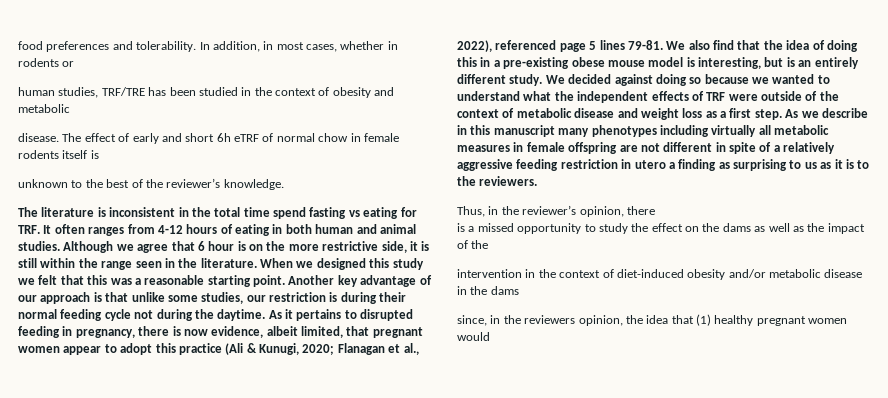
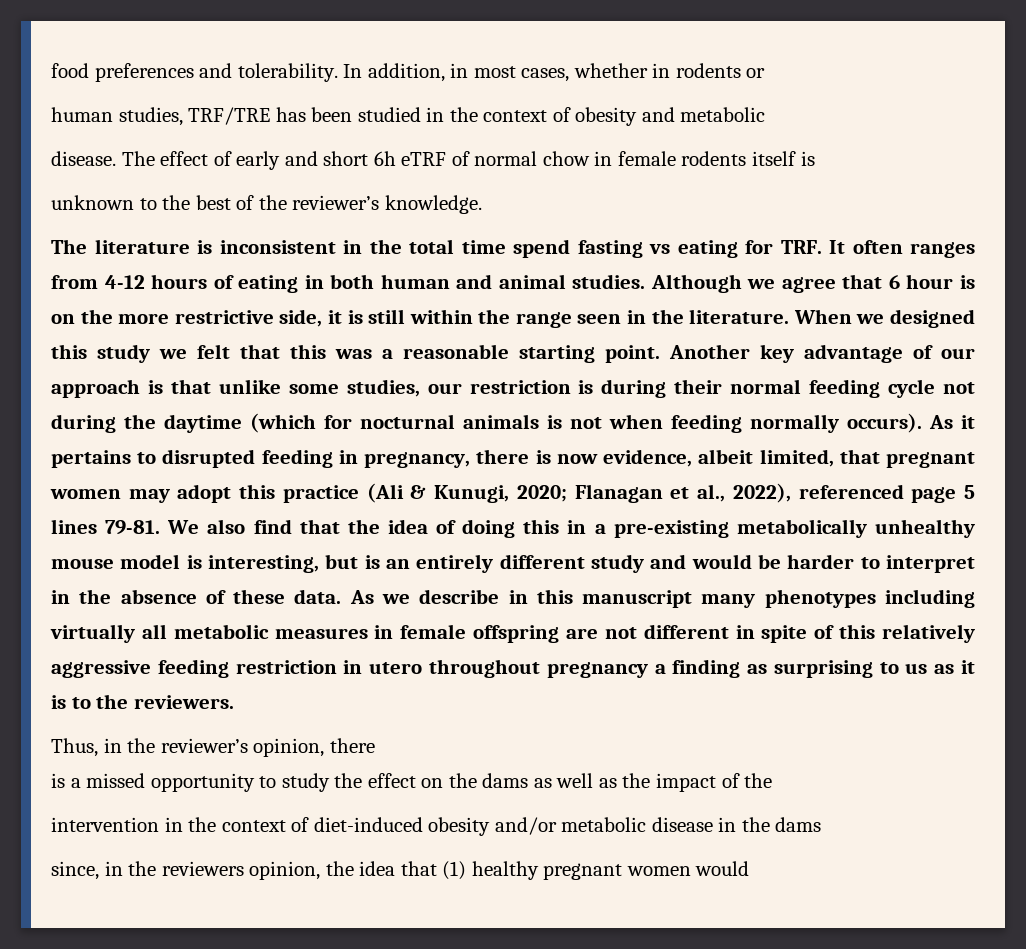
- Another key advantage of our approach is that unlike some studies, our restriction is during their normal feeding cycle not during the daytime.
+ Another key advantage of our approach is that unlike some studies, our restriction is during their normal feeding cycle not during the daytime (which for nocturnal animals is not when feeding normally occurs).
- As it pertains to disrupted feeding in pregnancy, there is now evidence, albeit limited, that pregnant women appear to adopt this practice (Ali & Kunugi, 2020; Flanagan et al., 2022), referenced page 5 lines 79-81.
+ As it pertains to disrupted feeding in pregnancy, there is now evidence, albeit limited, that pregnant women may adopt this practice (Ali & Kunugi, 2020; Flanagan et al., 2022), referenced page 5 lines 79-81.
- We also find that the idea of doing this in a pre-existing obese mouse model is interesting, but is an entirely different study. We decided against doing so because we wanted to understand what the independent effects of TRF were outside of the context of metabolic disease and weight loss as a first step.
+ We also find that the idea of doing this in a pre-existing metabolically unhealthy mouse model is interesting, but is an entirely different study and would be harder to interpret in the absence of these data.
- As we describe in this manuscript many phenotypes including virtually all metabolic measures in female offspring are not different in spite of a relatively aggressive feeding restriction in utero a finding as surprising to us as it is to the reviewers.
+ As we describe in this manuscript many phenotypes including virtually all metabolic measures in female offspring are not different in spite of this relatively aggressive feeding restriction in utero throughout pregnancy a finding as surprising to us as it is to the reviewers.

